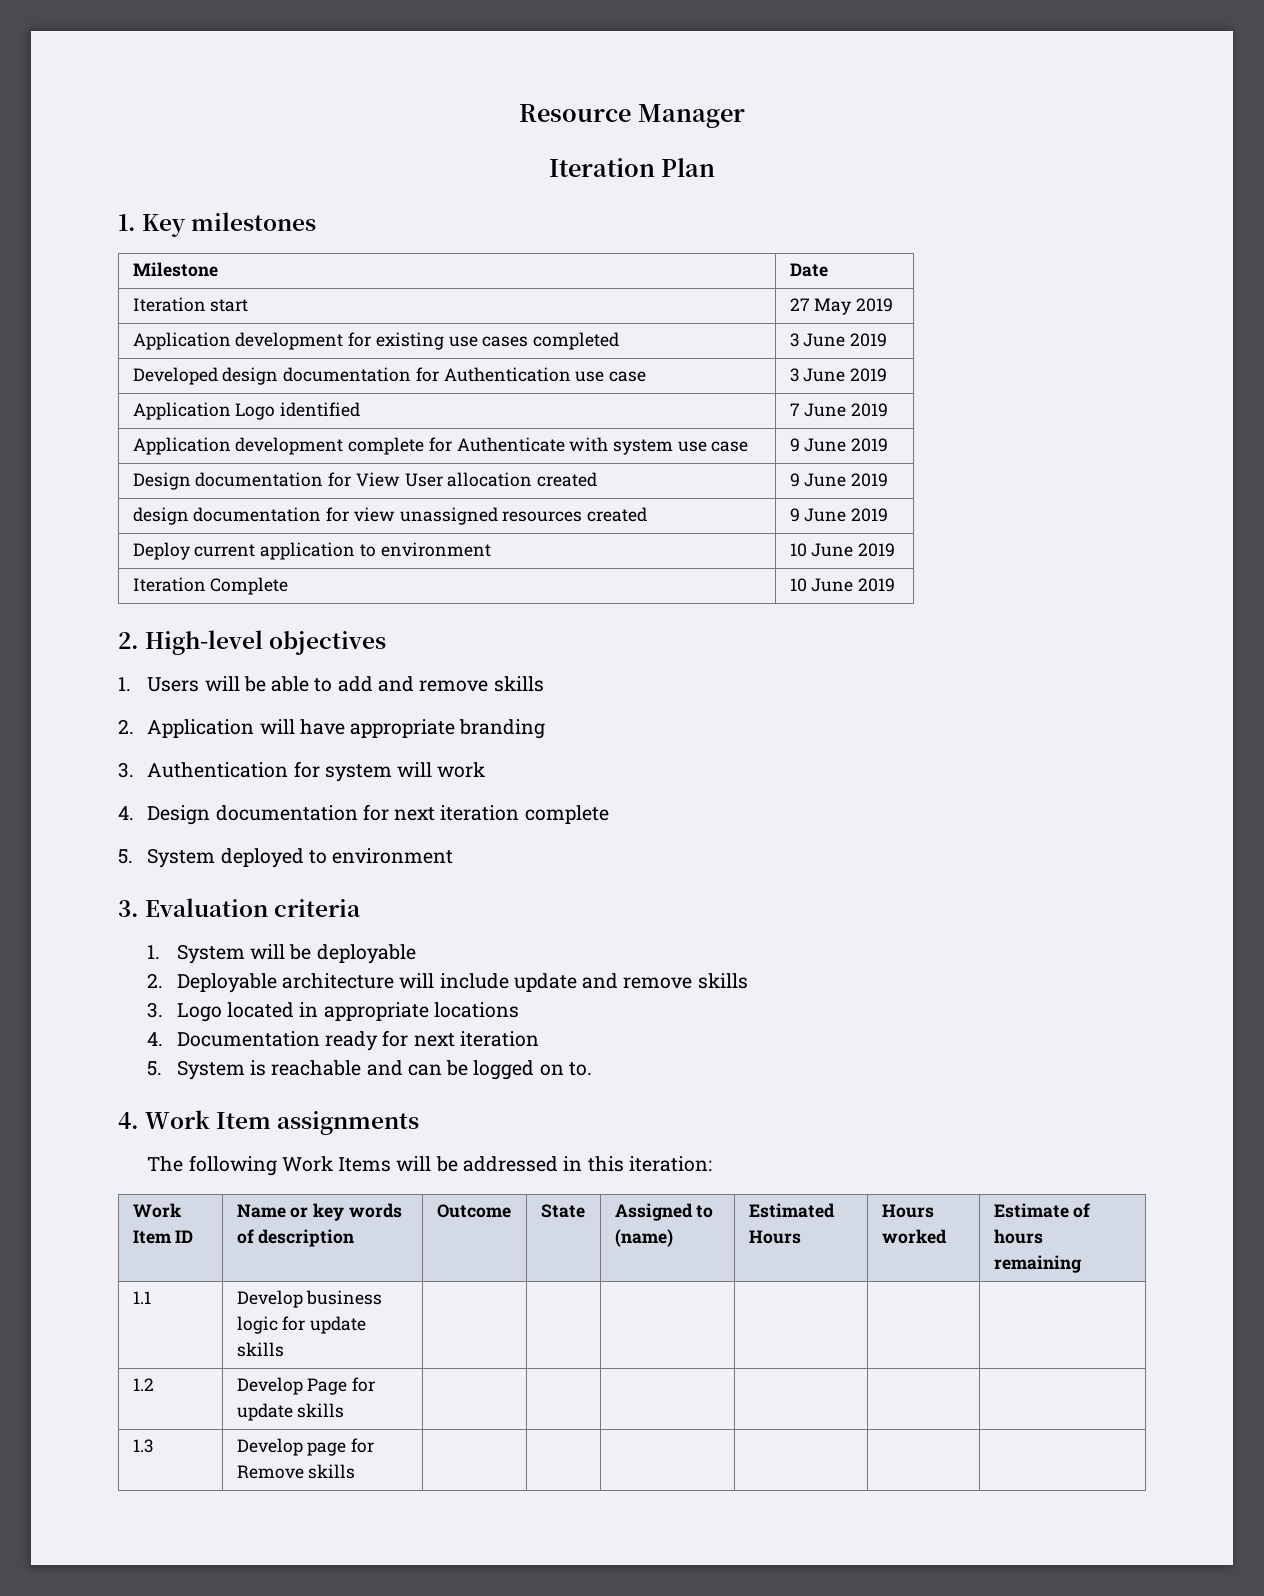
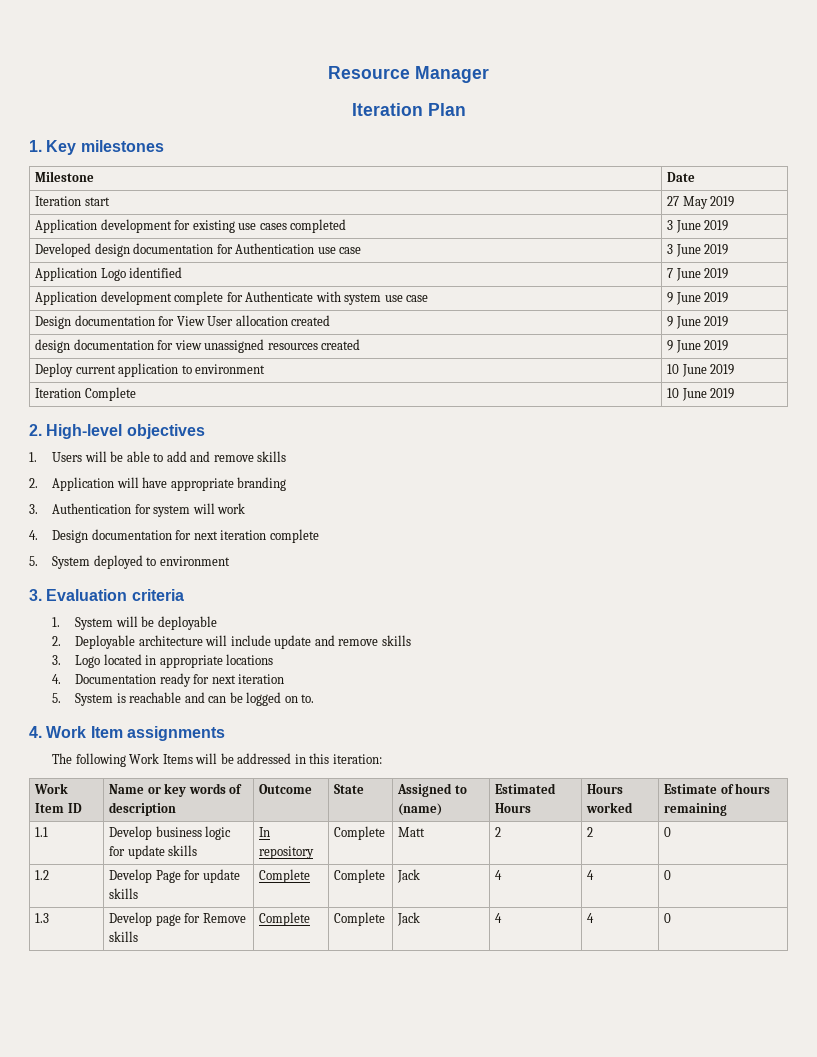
- 1.1 | Develop business logic for update skills | | | | | |
+ 1.1 | Develop business logic for update skills | In repository | Complete | Matt | 2 | 2 | 0
- 1.2 | Develop Page for update skills | | | | | |
+ 1.2 | Develop Page for update skills | Complete | Complete | Jack | 4 | 4 | 0
- 1.3 | Develop page for Remove skills | | | | | |
+ 1.3 | Develop page for Remove skills | Complete | Complete | Jack | 4 | 4 | 0

